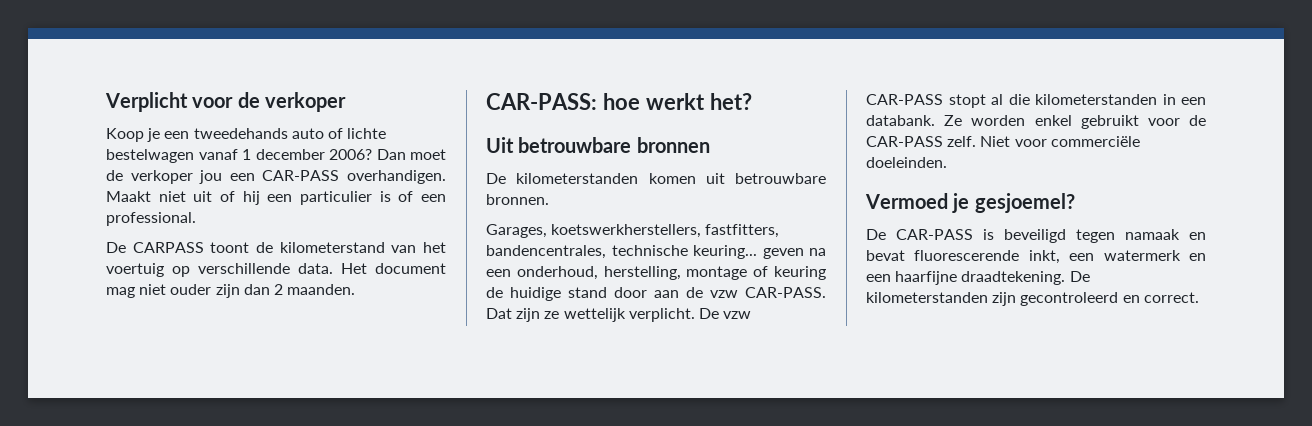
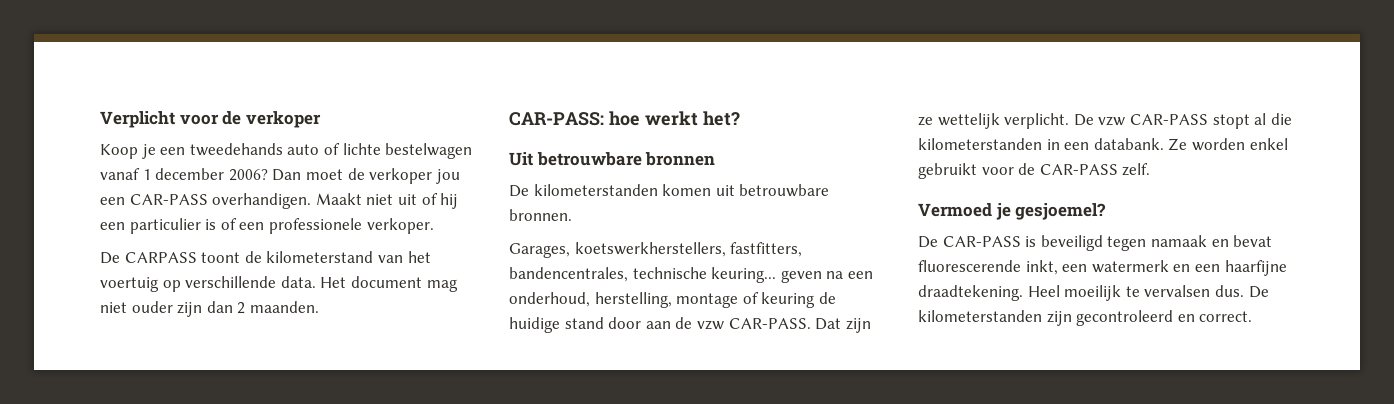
- Maakt niet uit of hij een particulier is of een professional.
+ Maakt niet uit of hij een particulier is of een professionele verkoper.
- Niet voor commerciële doeleinden.
+ Heel moeilijk te vervalsen dus.

